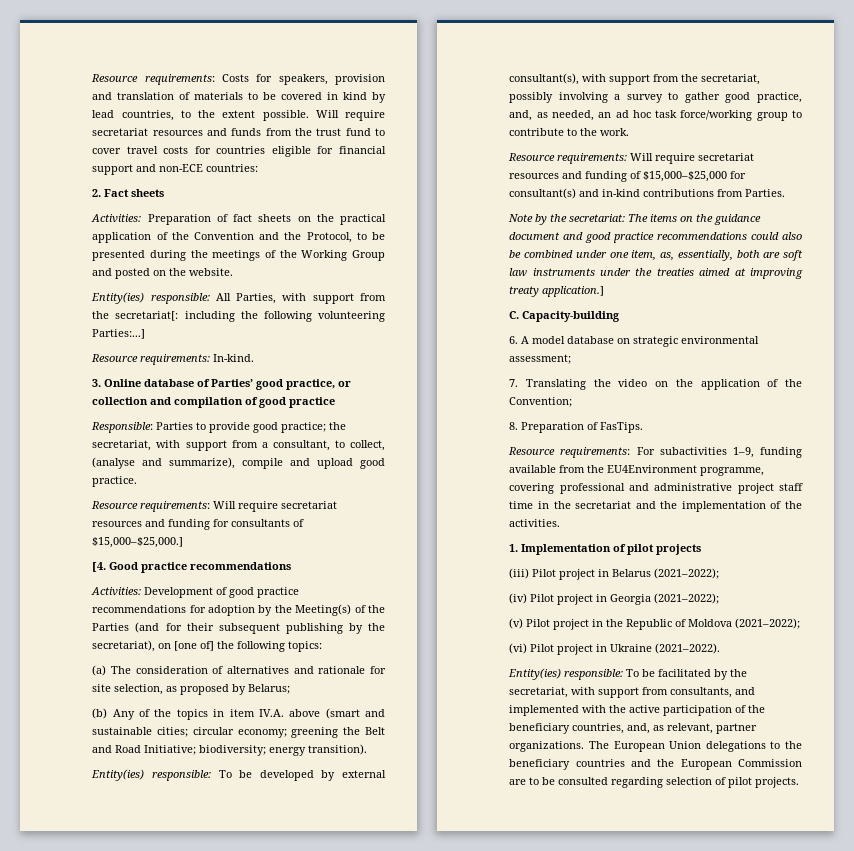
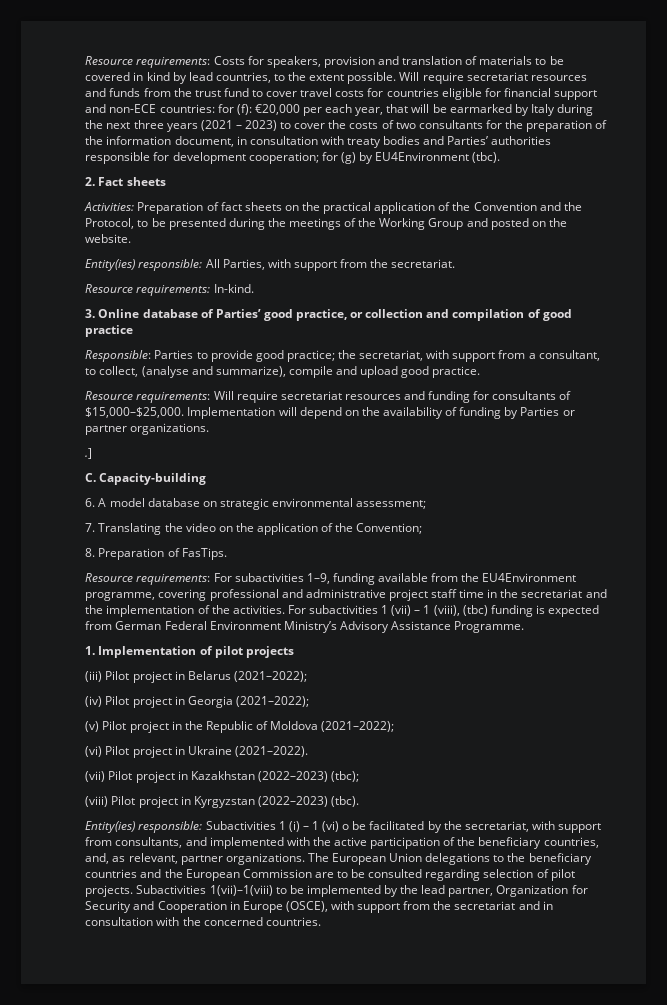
- Will require secretariat resources and funds from the trust fund to cover travel costs for countries eligible for financial support and non-ECE countries:
+ Will require secretariat resources and funds from the trust fund to cover travel costs for countries eligible for financial support and non-ECE countries: for (f): €20,000 per each year, that will be earmarked by Italy during the next three years (2021 – 2023) to cover the costs of two consultants for the preparation of the information document, in consultation with treaty bodies and Parties’ authorities responsible for development cooperation; for (g) by EU4Environment (tbc).
- Entity(ies) responsible: All Parties, with support from the secretariat[: including the following volunteering Parties:...]
+ Entity(ies) responsible: All Parties, with support from the secretariat.
- Resource requirements: Will require secretariat resources and funding for consultants of $15,000–$25,000.]
- [4. Good practice recommendations
- Activities: Development of good practice recommendations for adoption by the Meeting(s) of the Parties (and for their subsequent publishing by the secretariat), on [one of] the following topics:
- (a) The consideration of alternatives and rationale for site selection, as proposed by Belarus;
- (b) Any of the topics in item IV.A. above (smart and sustainable cities; circular economy; greening the Belt and Road Initiative; biodiversity; energy transition).
- Entity(ies) responsible: To be developed by external consultant(s), with support from the secretariat, possibly involving a survey to gather good practice, and, as needed, an ad hoc task force/working group to contribute to the work.
- Resource requirements: Will require secretariat resources and funding of $15,000–$25,000 for consultant(s) and in-kind contributions from Parties.
- Note by the secretariat: The items on the guidance document and good practice recommendations could also be combined under one item, as, essentially, both are soft law instruments under the treaties aimed at improving treaty application.]
+ Resource requirements: Will require secretariat resources and funding for consultants of $15,000–$25,000. Implementation will depend on the availability of funding by Parties or partner organizations.
+ .]
+ For subactivities 1 (vii) – 1 (viii), (tbc) funding is expected from German Federal Environment Ministry’s Advisory Assistance Programme.
- Entity(ies) responsible: To be facilitated by the secretariat, with support from consultants, and implemented with the active participation of the beneficiary countries, and, as relevant, partner organizations.
+ (vii) Pilot project in Kazakhstan (2022–2023) (tbc);
+ (viii) Pilot project in Kyrgyzstan (2022–2023) (tbc).
+ Entity(ies) responsible: Subactivities 1 (i) – 1 (vi) o be facilitated by the secretariat, with support from consultants, and implemented with the active participation of the beneficiary countries, and, as relevant, partner organizations.
+ Subactivities 1(vii)–1(viii) to be implemented by the lead partner, Organization for Security and Cooperation in Europe (OSCE), with support from the secretariat and in consultation with the concerned countries.

